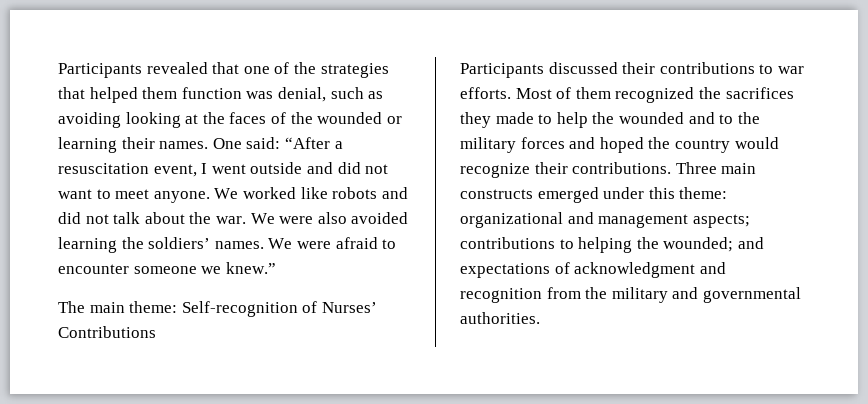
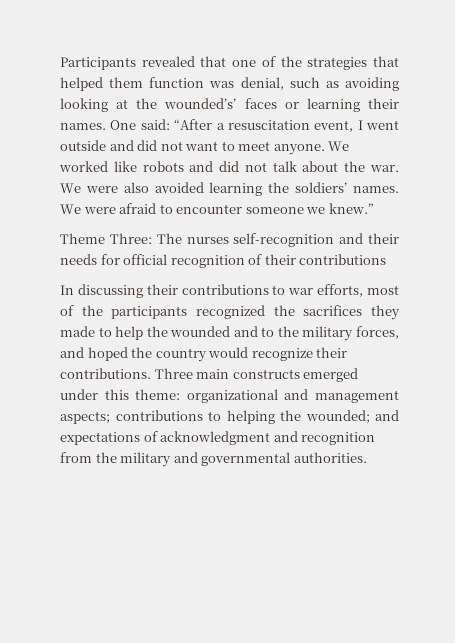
- Participants revealed that one of the strategies that helped them function was denial, such as avoiding looking at the faces of the wounded or learning their names.
+ Participants revealed that one of the strategies that helped them function was denial, such as avoiding looking at the wounded’s’ faces or learning their names.
- The main theme: Self-recognition of Nurses’ Contributions
- Participants discussed their contributions to war efforts. Most of them recognized the sacrifices they made to help the wounded and to the military forces and hoped the country would recognize their contributions.
+ Theme Three: The nurses self-recognition and their needs for official recognition of their contributions
+ In discussing their contributions to war efforts, most of the participants recognized the sacrifices they made to help the wounded and to the military forces, and hoped the country would recognize their contributions.

